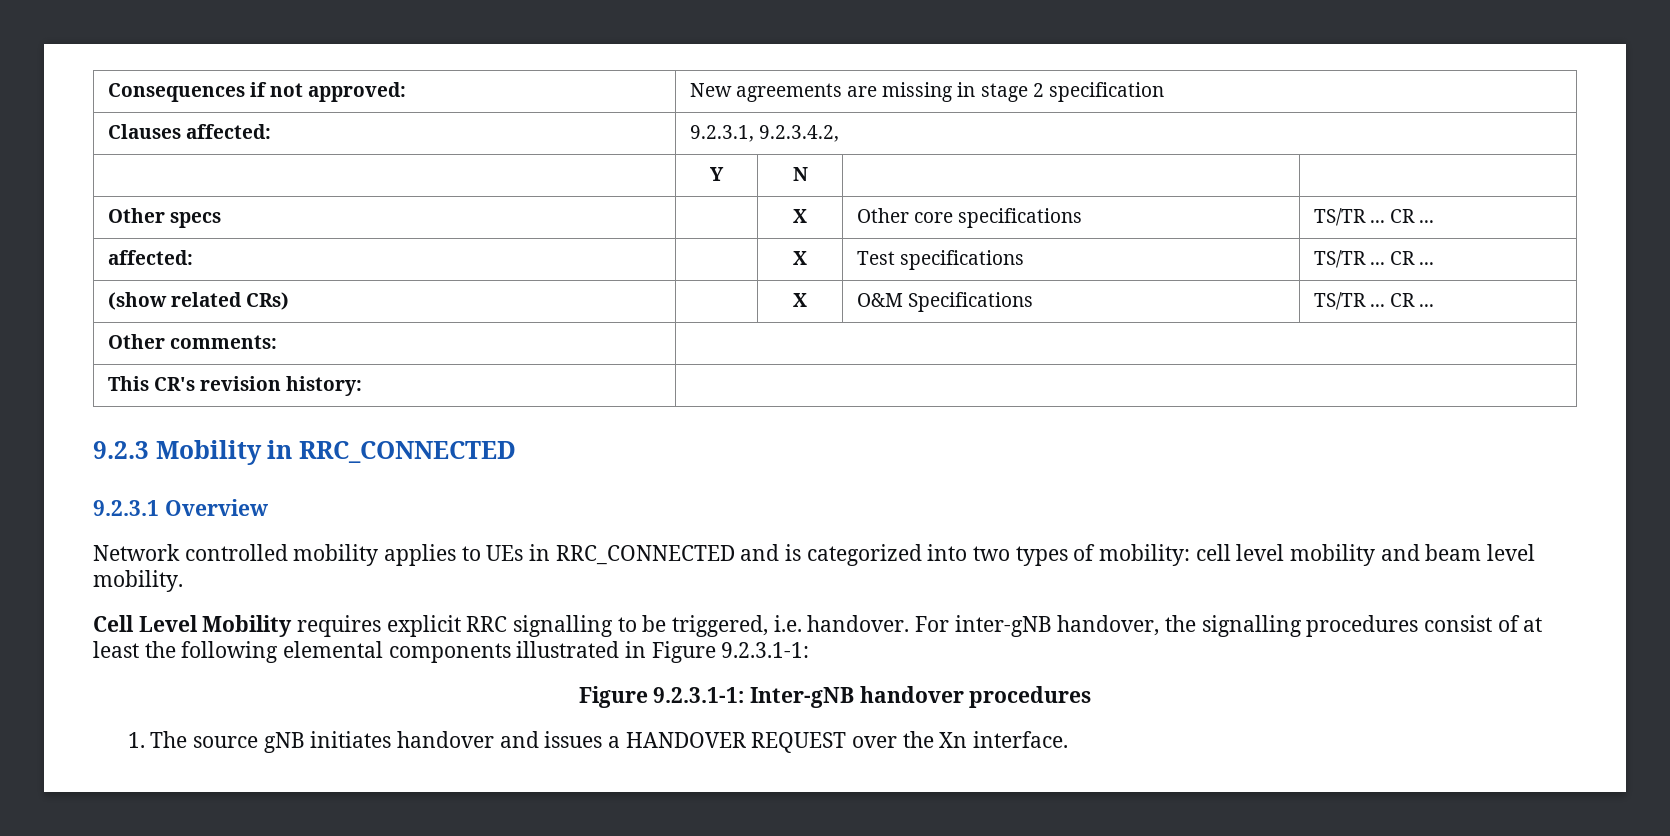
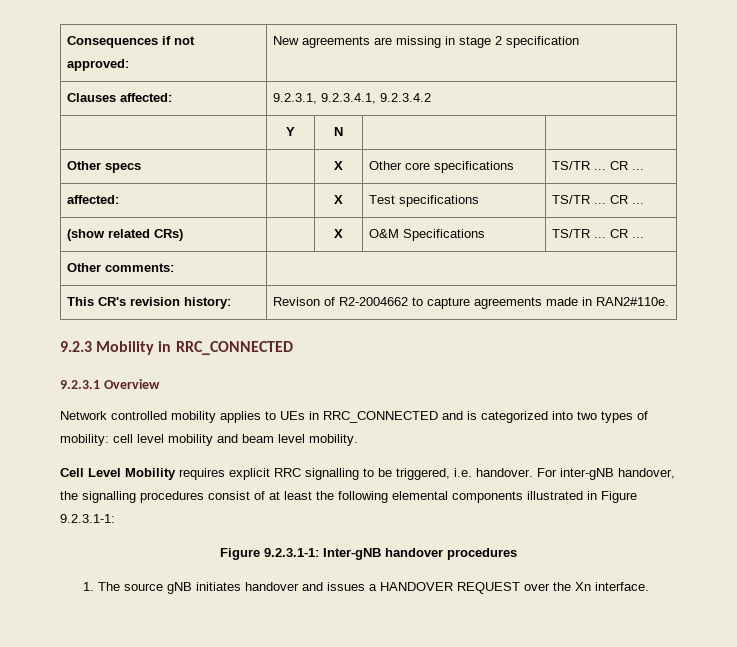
- Clauses affected: | 9.2.3.1, 9.2.3.4.2,
+ Clauses affected: | 9.2.3.1, 9.2.3.4.1, 9.2.3.4.2
- This CR's revision history: |
+ This CR's revision history: | Revison of R2-2004662 to capture agreements made in RAN2#110e.

